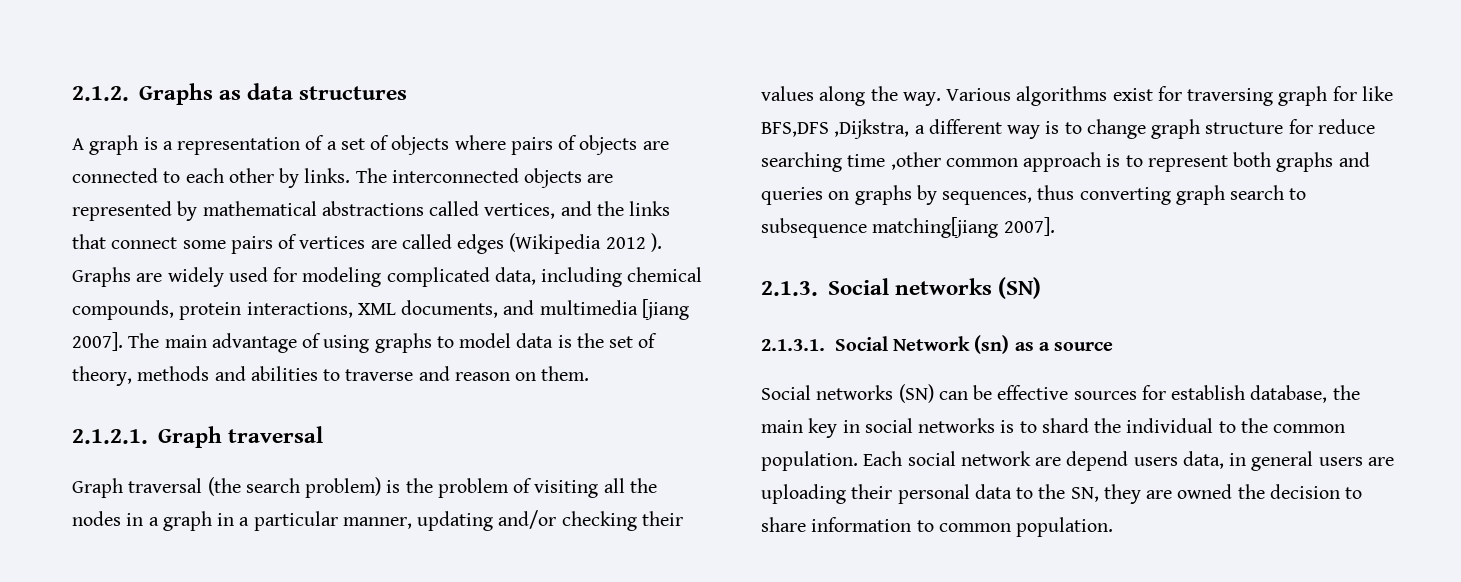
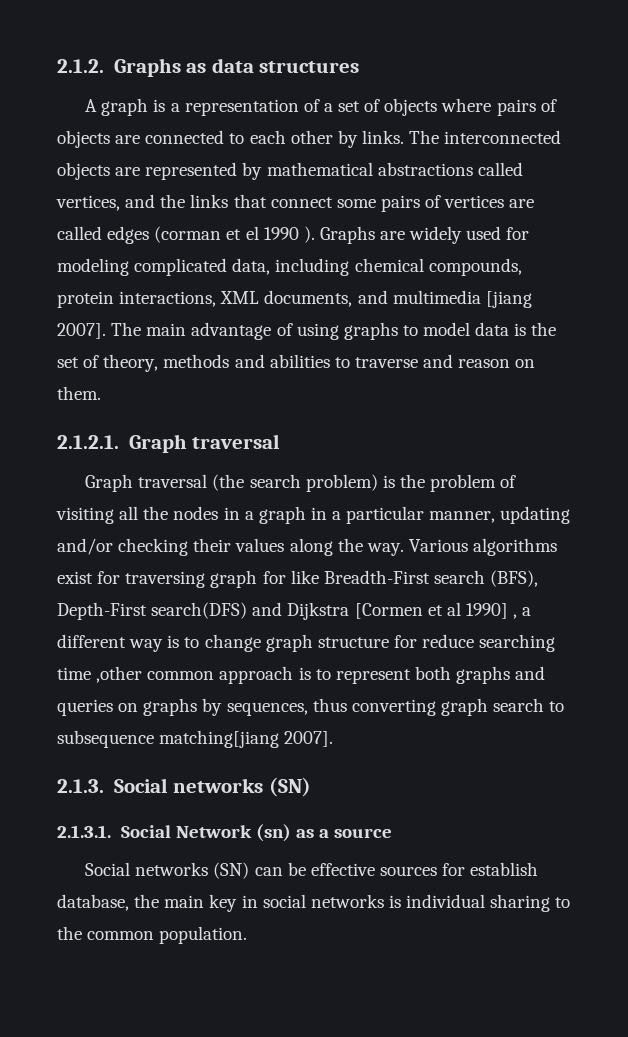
- The interconnected objects are represented by mathematical abstractions called vertices, and the links that connect some pairs of vertices are called edges (Wikipedia 2012 ).
+ The interconnected objects are represented by mathematical abstractions called vertices, and the links that connect some pairs of vertices are called edges (corman et el 1990 ).
- Various algorithms exist for traversing graph for like BFS,DFS ,Dijkstra, a different way is to change graph structure for reduce searching time ,other common approach is to represent both graphs and queries on graphs by sequences, thus converting graph search to subsequence matching[jiang 2007].
+ Various algorithms exist for traversing graph for like Breadth-First search (BFS), Depth-First search(DFS) and Dijkstra [Cormen et al 1990] , a different way is to change graph structure for reduce searching time ,other common approach is to represent both graphs and queries on graphs by sequences, thus converting graph search to subsequence matching[jiang 2007].
- Social networks (SN) can be effective sources for establish database, the main key in social networks is to shard the individual to the common population. Each social network are depend users data, in general users are uploading their personal data to the SN, they are owned the decision to share information to common population.
+ Social networks (SN) can be effective sources for establish database, the main key in social networks is individual sharing to the common population.

